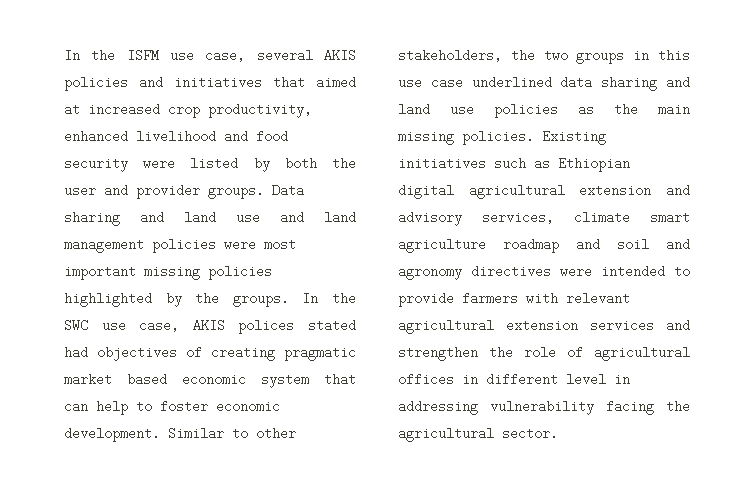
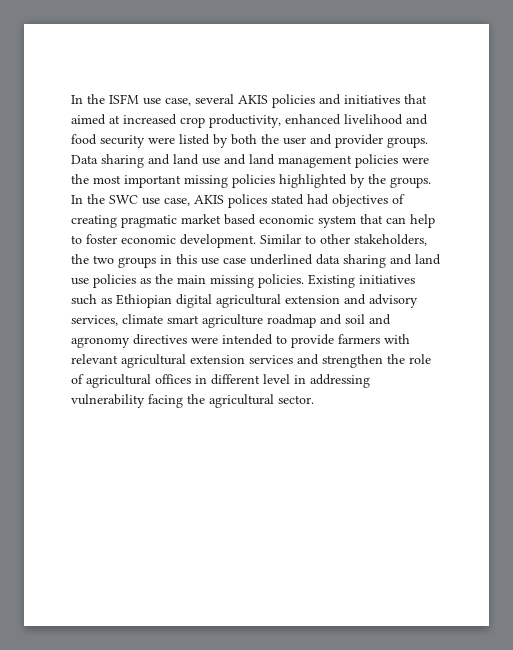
- Data sharing and land use and land management policies were most important missing policies highlighted by the groups.
+ Data sharing and land use and land management policies were the most important missing policies highlighted by the groups.

